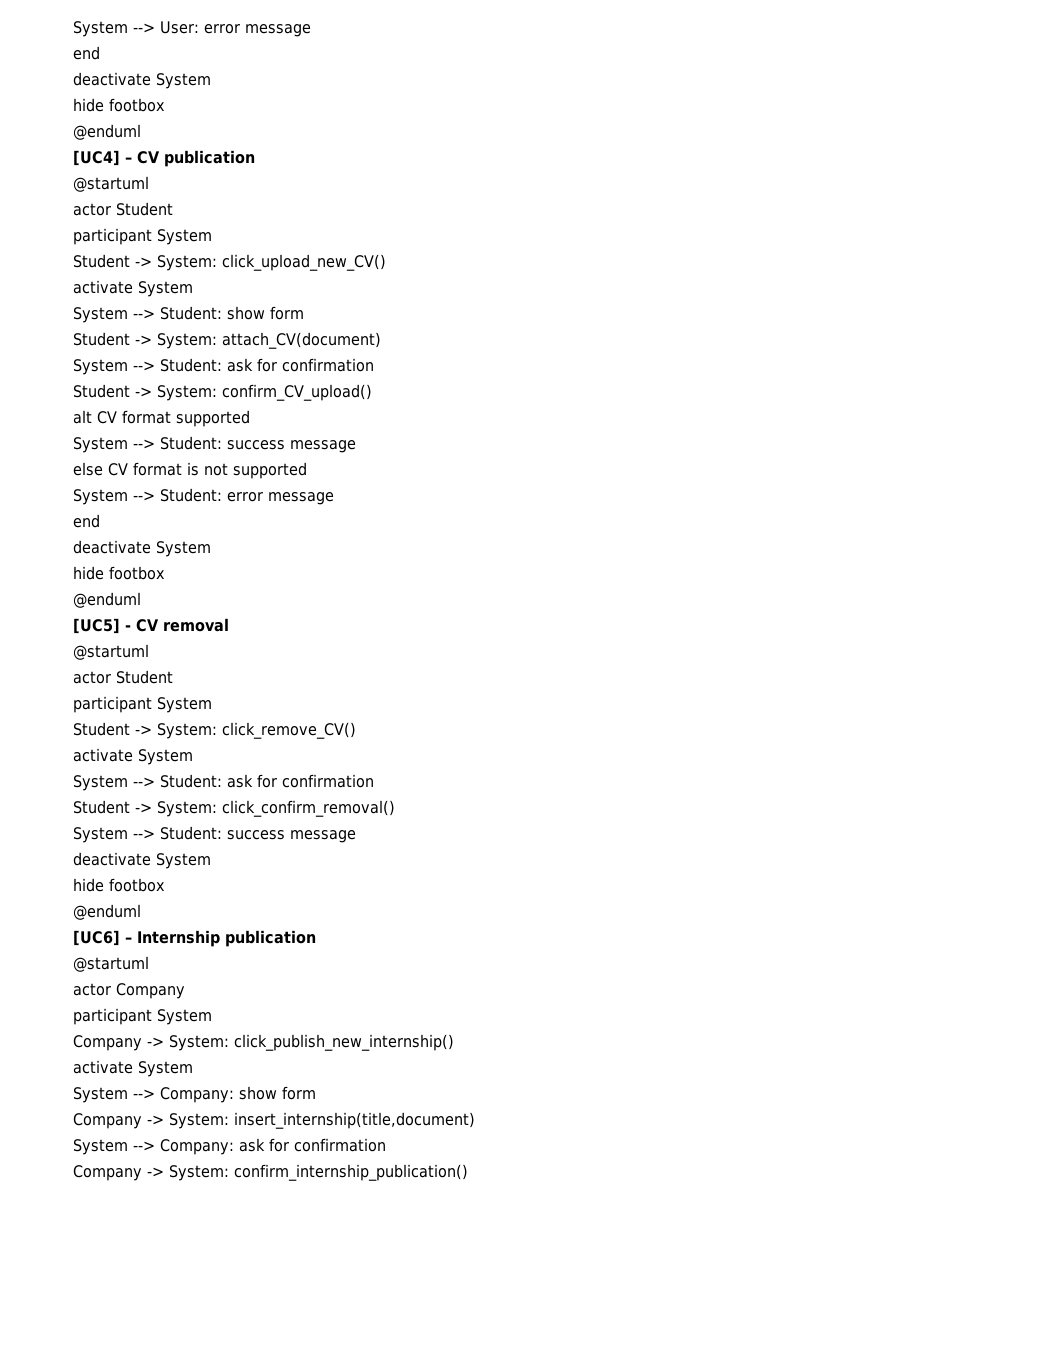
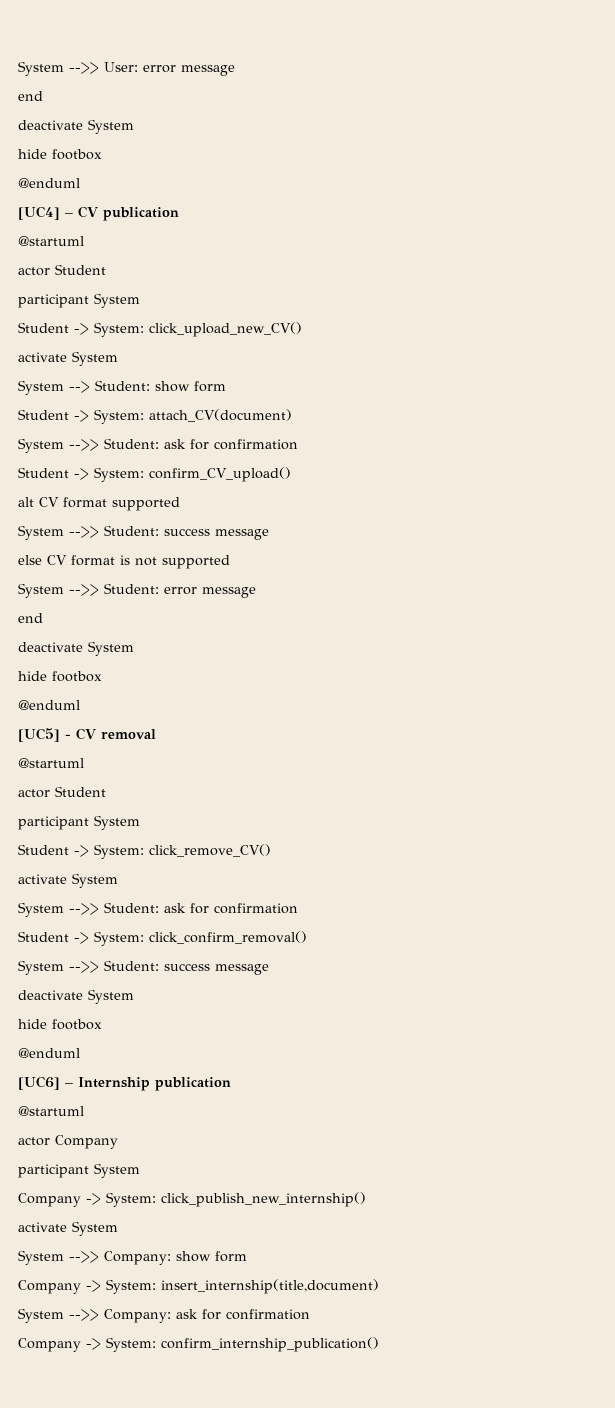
- System --> User: error message
+ System -->> User: error message
  Student -> System: attach_CV(document)
- System --> Student: ask for confirmation
+ System -->> Student: ask for confirmation
  alt CV format supported
- System --> Student: success message
+ System -->> Student: success message
- System --> Student: error message
+ System -->> Student: error message
  Student -> System: click_remove_CV()
  activate System
- System --> Student: ask for confirmation
+ System -->> Student: ask for confirmation
  Student -> System: click_confirm_removal()
- System --> Student: success message
+ System -->> Student: success message
- System --> Company: show form
+ System -->> Company: show form
- System --> Company: ask for confirmation
+ System -->> Company: ask for confirmation

